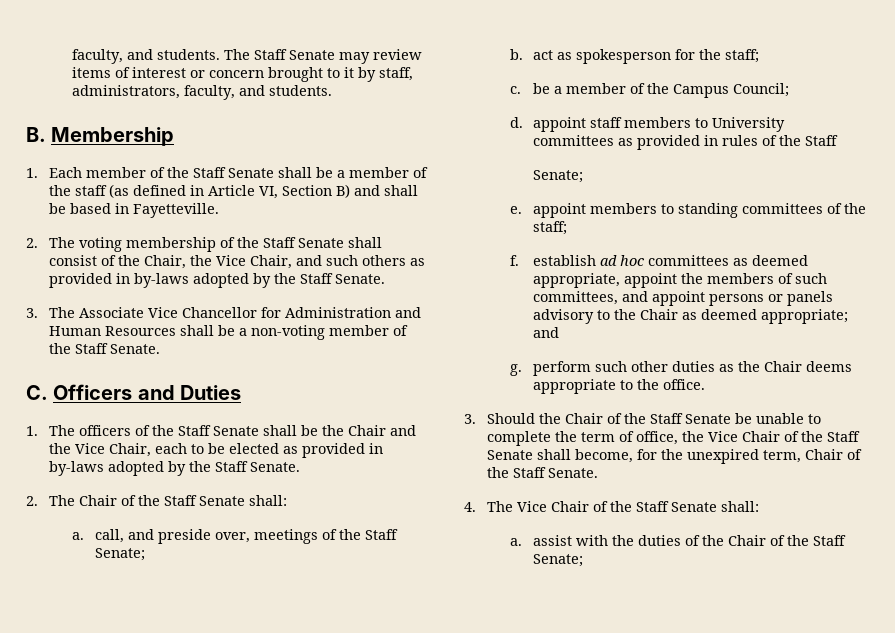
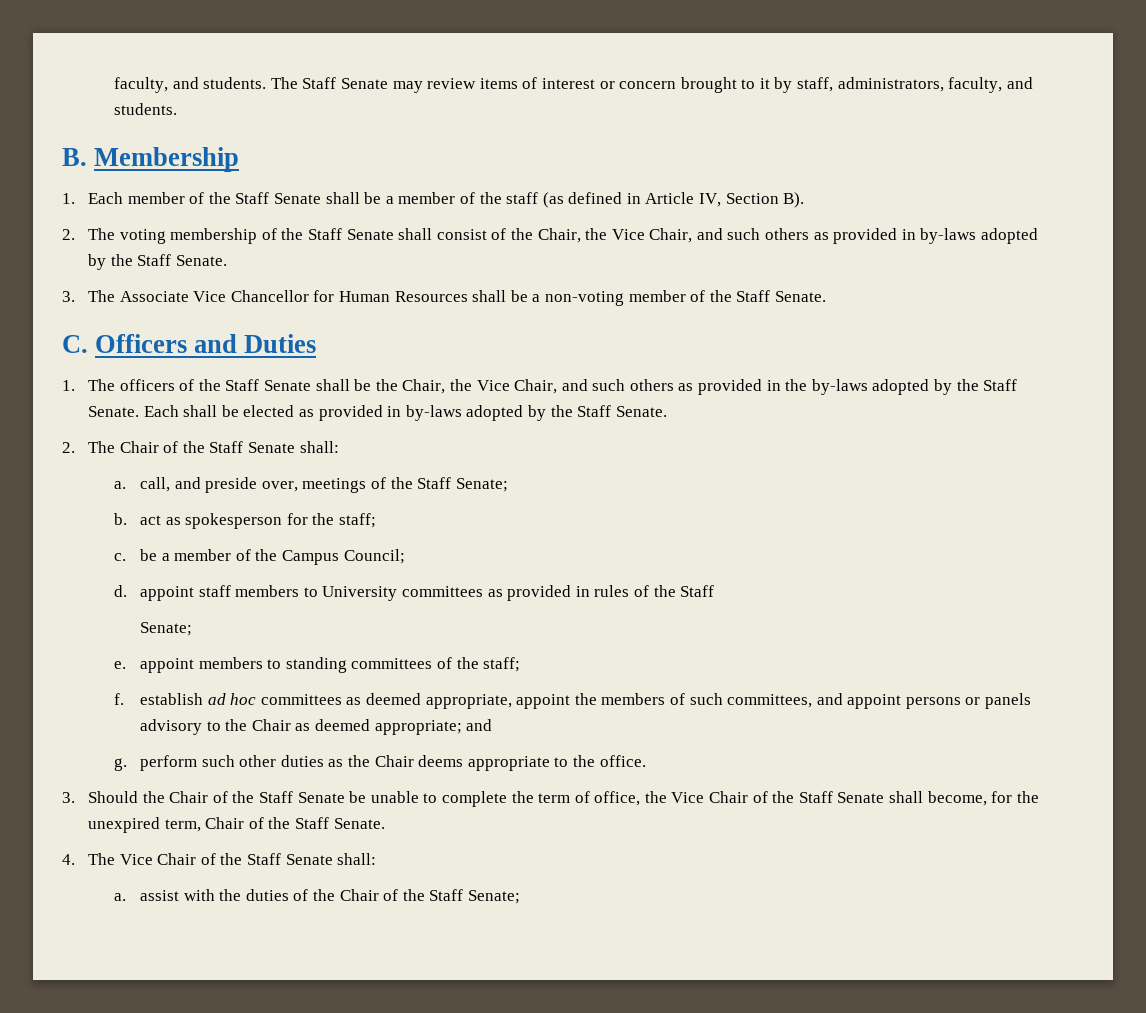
- 1. Each member of the Staff Senate shall be a member of the staff (as defined in Article VI, Section B) and shall be based in Fayetteville.
+ 1. Each member of the Staff Senate shall be a member of the staff (as defined in Article IV, Section B).
- 3. The Associate Vice Chancellor for Administration and Human Resources shall be a non-voting member of the Staff Senate.
+ 3. The Associate Vice Chancellor for Human Resources shall be a non-voting member of the Staff Senate.
- 1. The officers of the Staff Senate shall be the Chair and the Vice Chair, each to be elected as provided in by-laws adopted by the Staff Senate.
+ 1. The officers of the Staff Senate shall be the Chair, the Vice Chair, and such others as provided in the by-laws adopted by the Staff Senate. Each shall be elected as provided in by-laws adopted by the Staff Senate.

